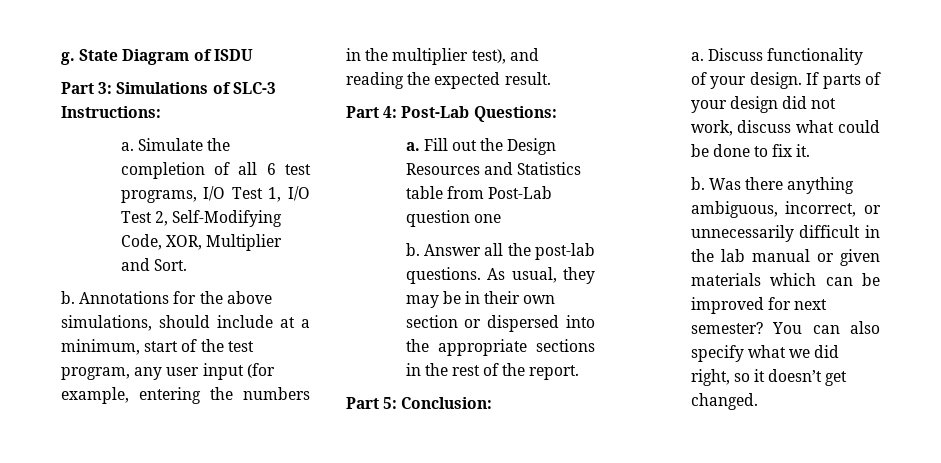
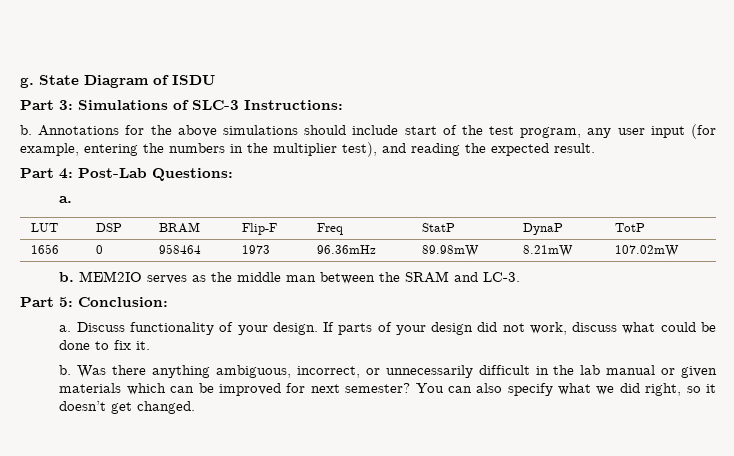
- a. Simulate the completion of all 6 test programs, I/O Test 1, I/O Test 2, Self-Modifying Code, XOR, Multiplier and Sort.
- Annotations for the above simulations, should include at a minimum, start of the test program, any user input (for example, entering the numbers in the multiplier test), and reading the expected result.
+ Annotations for the above simulations should include start of the test program, any user input (for example, entering the numbers in the multiplier test), and reading the expected result.
  Part 4: Post-Lab Questions:
- a. Fill out the Design Resources and Statistics table from Post-Lab question one
- b. Answer all the post-lab questions. As usual, they may be in their own section or dispersed into the appropriate sections in the rest of the report.
+ a.
+ LUT | DSP | BRAM | Flip-F | Freq | StatP | DynaP | TotP
+ 1656 | 0 | 958464 | 1973 | 96.36mHz | 89.98mW | 8.21mW | 107.02mW
+ b. MEM2IO serves as the middle man between the SRAM and LC-3.

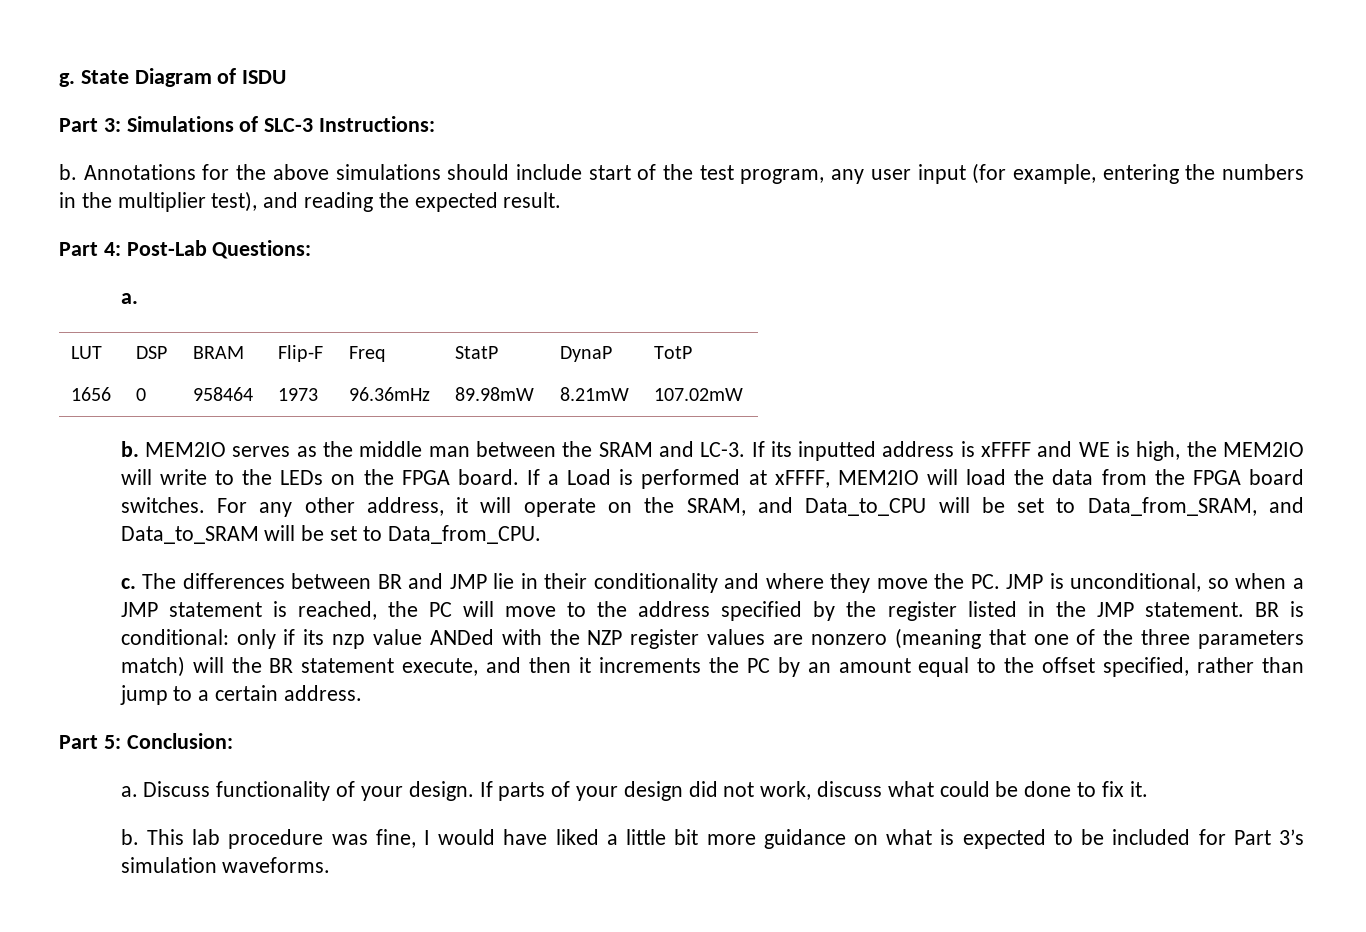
+ If its inputted address is xFFFF and WE is high, the MEM2IO will write to the LEDs on the FPGA board. If a Load is performed at xFFFF, MEM2IO will load the data from the FPGA board switches. For any other address, it will operate on the SRAM, and Data_to_CPU will be set to Data_from_SRAM, and Data_to_SRAM will be set to Data_from_CPU.
+ c. The differences between BR and JMP lie in their conditionality and where they move the PC. JMP is unconditional, so when a JMP statement is reached, the PC will move to the address specified by the register listed in the JMP statement. BR is conditional: only if its nzp value ANDed with the NZP register values are nonzero (meaning that one of the three parameters match) will the BR statement execute, and then it increments the PC by an amount equal to the offset specified, rather than jump to a certain address.
- Was there anything ambiguous, incorrect, or unnecessarily difficult in the lab manual or given materials which can be improved for next semester? You can also specify what we did right, so it doesn’t get changed.
+ This lab procedure was fine, I would have liked a little bit more guidance on what is expected to be included for Part 3’s simulation waveforms.

